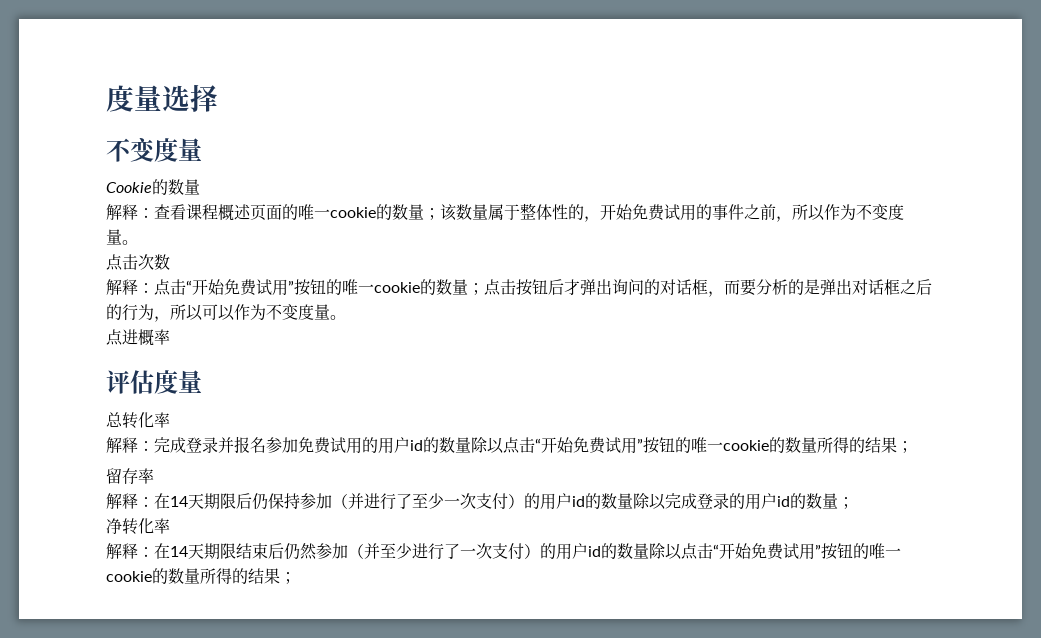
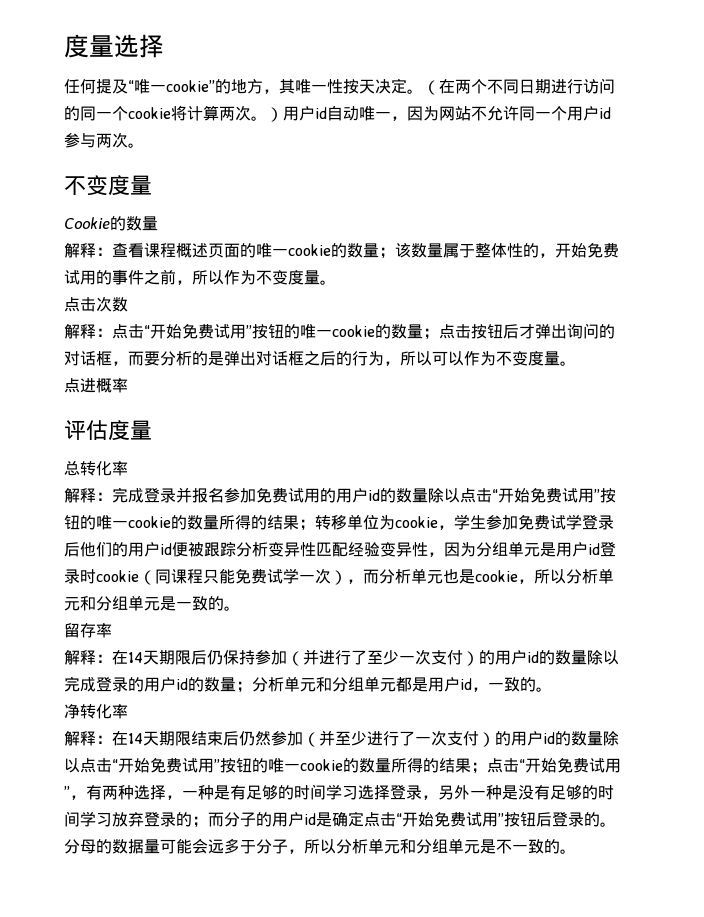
+ 任何提及“唯一cookie”的地方，其唯一性按天决定。（在两个不同日期进行访问的同一个cookie将计算两次。）用户id自动唯一，因为网站不允许同一个用户id参与两次。
- 解释：完成登录并报名参加免费试用的用户id的数量除以点击“开始免费试用”按钮的唯一cookie的数量所得的结果；
+ 解释：完成登录并报名参加免费试用的用户id的数量除以点击“开始免费试用”按钮的唯一cookie的数量所得的结果；转移单位为cookie，学生参加免费试学登录后他们的用户id便被跟踪分析变异性匹配经验变异性，因为分组单元是用户id登录时cookie（同课程只能免费试学一次），而分析单元也是cookie，所以分析单元和分组单元是一致的。
- 解释：在14天期限后仍保持参加（并进行了至少一次支付）的用户id的数量除以完成登录的用户id的数量；
+ 解释：在14天期限后仍保持参加（并进行了至少一次支付）的用户id的数量除以完成登录的用户id的数量；分析单元和分组单元都是用户id，一致的。
- 解释：在14天期限结束后仍然参加（并至少进行了一次支付）的用户id的数量除以点击“开始免费试用”按钮的唯一cookie的数量所得的结果；
+ 解释：在14天期限结束后仍然参加（并至少进行了一次支付）的用户id的数量除以点击“开始免费试用”按钮的唯一cookie的数量所得的结果；点击“开始免费试用”，有两种选择，一种是有足够的时间学习选择登录，另外一种是没有足够的时间学习放弃登录的；而分子的用户id是确定点击“开始免费试用”按钮后登录的。分母的数据量可能会远多于分子，所以分析单元和分组单元是不一致的。

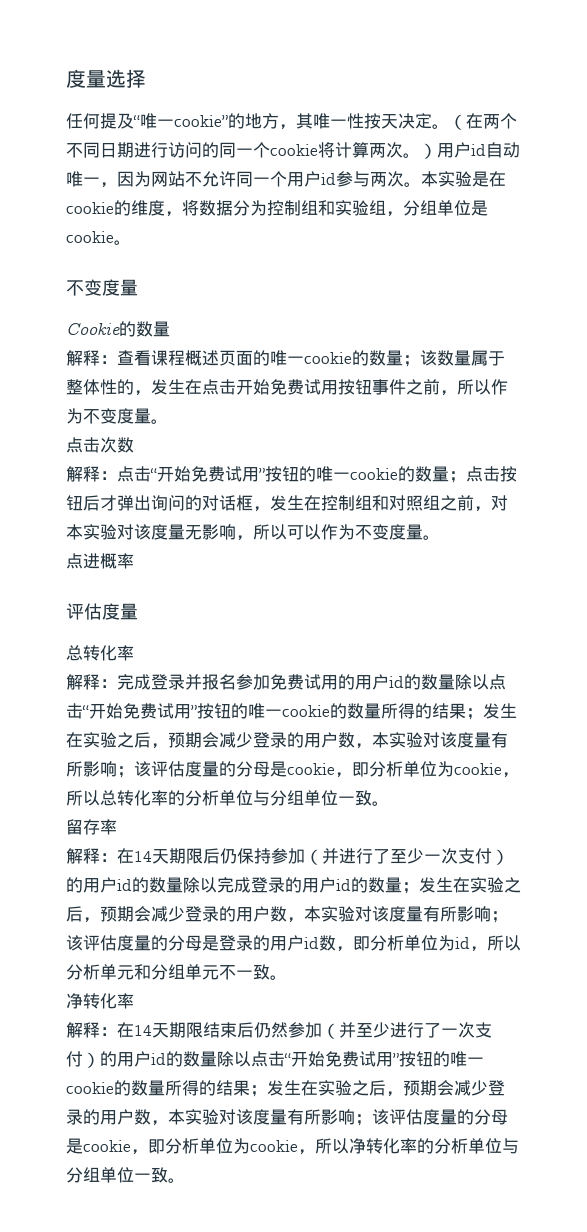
+ 本实验是在cookie的维度，将数据分为控制组和实验组，分组单位是cookie。
- 解释：查看课程概述页面的唯一cookie的数量；该数量属于整体性的，开始免费试用的事件之前，所以作为不变度量。
+ 解释：查看课程概述页面的唯一cookie的数量；该数量属于整体性的，发生在点击开始免费试用按钮事件之前，所以作为不变度量。
- 解释：点击“开始免费试用”按钮的唯一cookie的数量；点击按钮后才弹出询问的对话框，而要分析的是弹出对话框之后的行为，所以可以作为不变度量。
+ 解释：点击“开始免费试用”按钮的唯一cookie的数量；点击按钮后才弹出询问的对话框，发生在控制组和对照组之前，对本实验对该度量无影响，所以可以作为不变度量。
- 解释：完成登录并报名参加免费试用的用户id的数量除以点击“开始免费试用”按钮的唯一cookie的数量所得的结果；转移单位为cookie，学生参加免费试学登录后他们的用户id便被跟踪分析变异性匹配经验变异性，因为分组单元是用户id登录时cookie（同课程只能免费试学一次），而分析单元也是cookie，所以分析单元和分组单元是一致的。
+ 解释：完成登录并报名参加免费试用的用户id的数量除以点击“开始免费试用”按钮的唯一cookie的数量所得的结果；发生在实验之后，预期会减少登录的用户数，本实验对该度量有所影响；该评估度量的分母是cookie，即分析单位为cookie，所以总转化率的分析单位与分组单位一致。
- 解释：在14天期限后仍保持参加（并进行了至少一次支付）的用户id的数量除以完成登录的用户id的数量；分析单元和分组单元都是用户id，一致的。
+ 解释：在14天期限后仍保持参加（并进行了至少一次支付）的用户id的数量除以完成登录的用户id的数量；发生在实验之后，预期会减少登录的用户数，本实验对该度量有所影响；该评估度量的分母是登录的用户id数，即分析单位为id，所以分析单元和分组单元不一致。
- 解释：在14天期限结束后仍然参加（并至少进行了一次支付）的用户id的数量除以点击“开始免费试用”按钮的唯一cookie的数量所得的结果；点击“开始免费试用”，有两种选择，一种是有足够的时间学习选择登录，另外一种是没有足够的时间学习放弃登录的；而分子的用户id是确定点击“开始免费试用”按钮后登录的。分母的数据量可能会远多于分子，所以分析单元和分组单元是不一致的。
+ 解释：在14天期限结束后仍然参加（并至少进行了一次支付）的用户id的数量除以点击“开始免费试用”按钮的唯一cookie的数量所得的结果；发生在实验之后，预期会减少登录的用户数，本实验对该度量有所影响；该评估度量的分母是cookie，即分析单位为cookie，所以净转化率的分析单位与分组单位一致。

